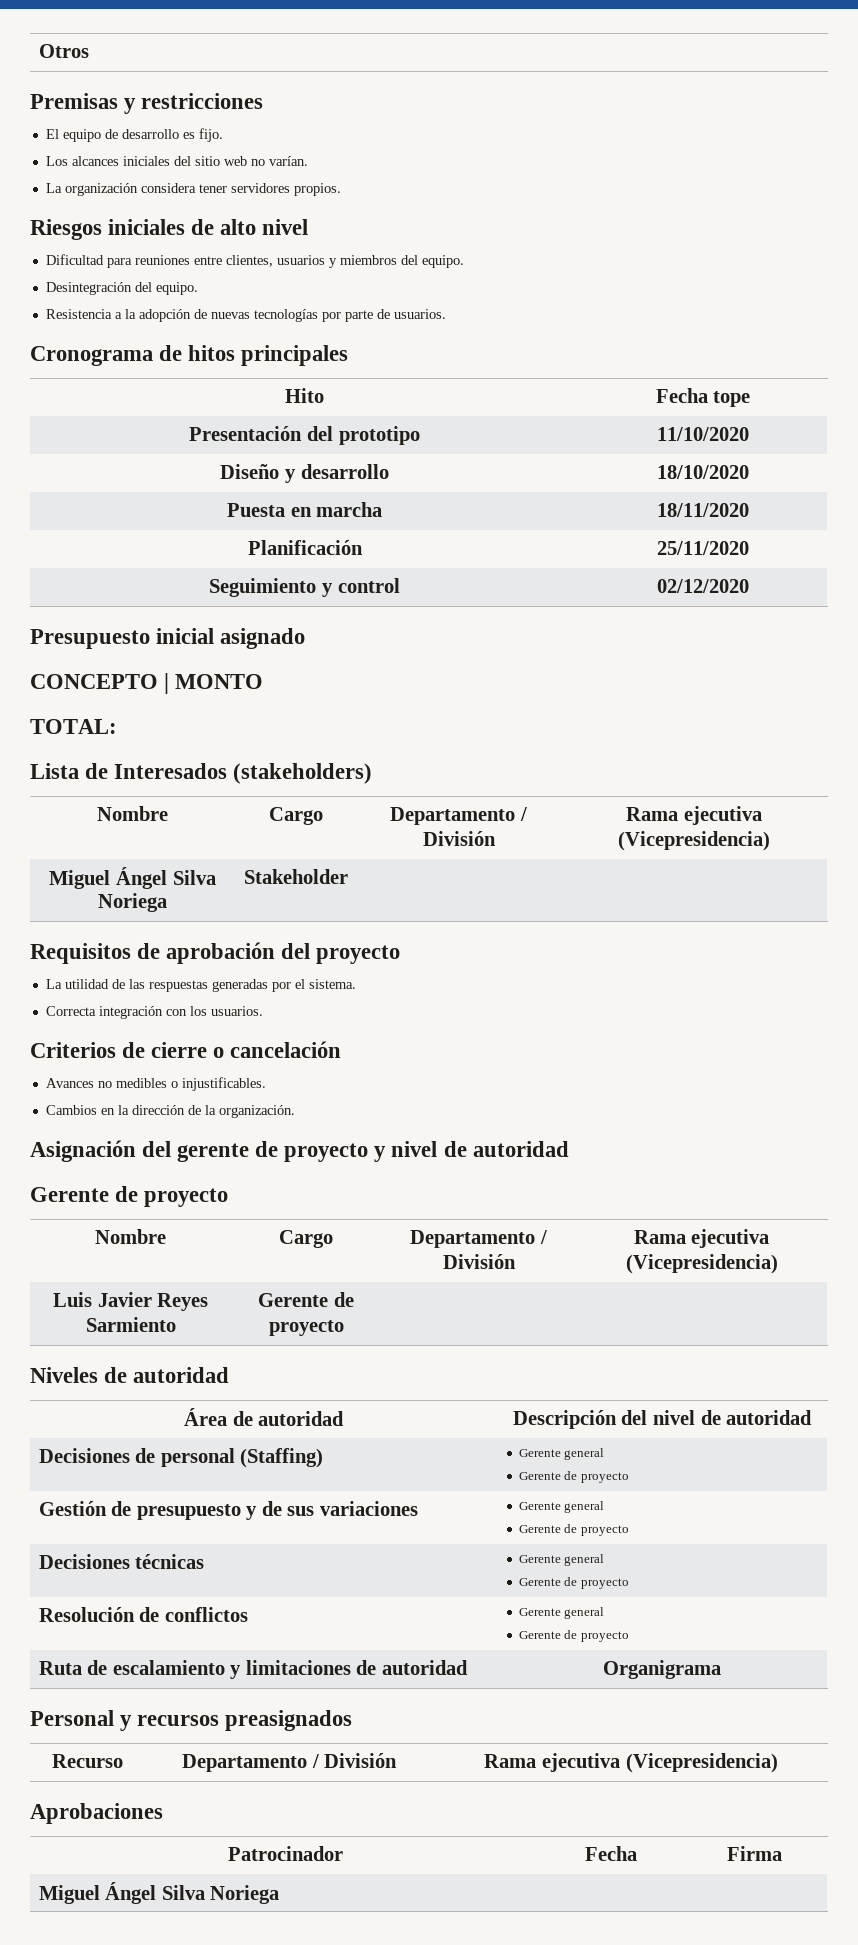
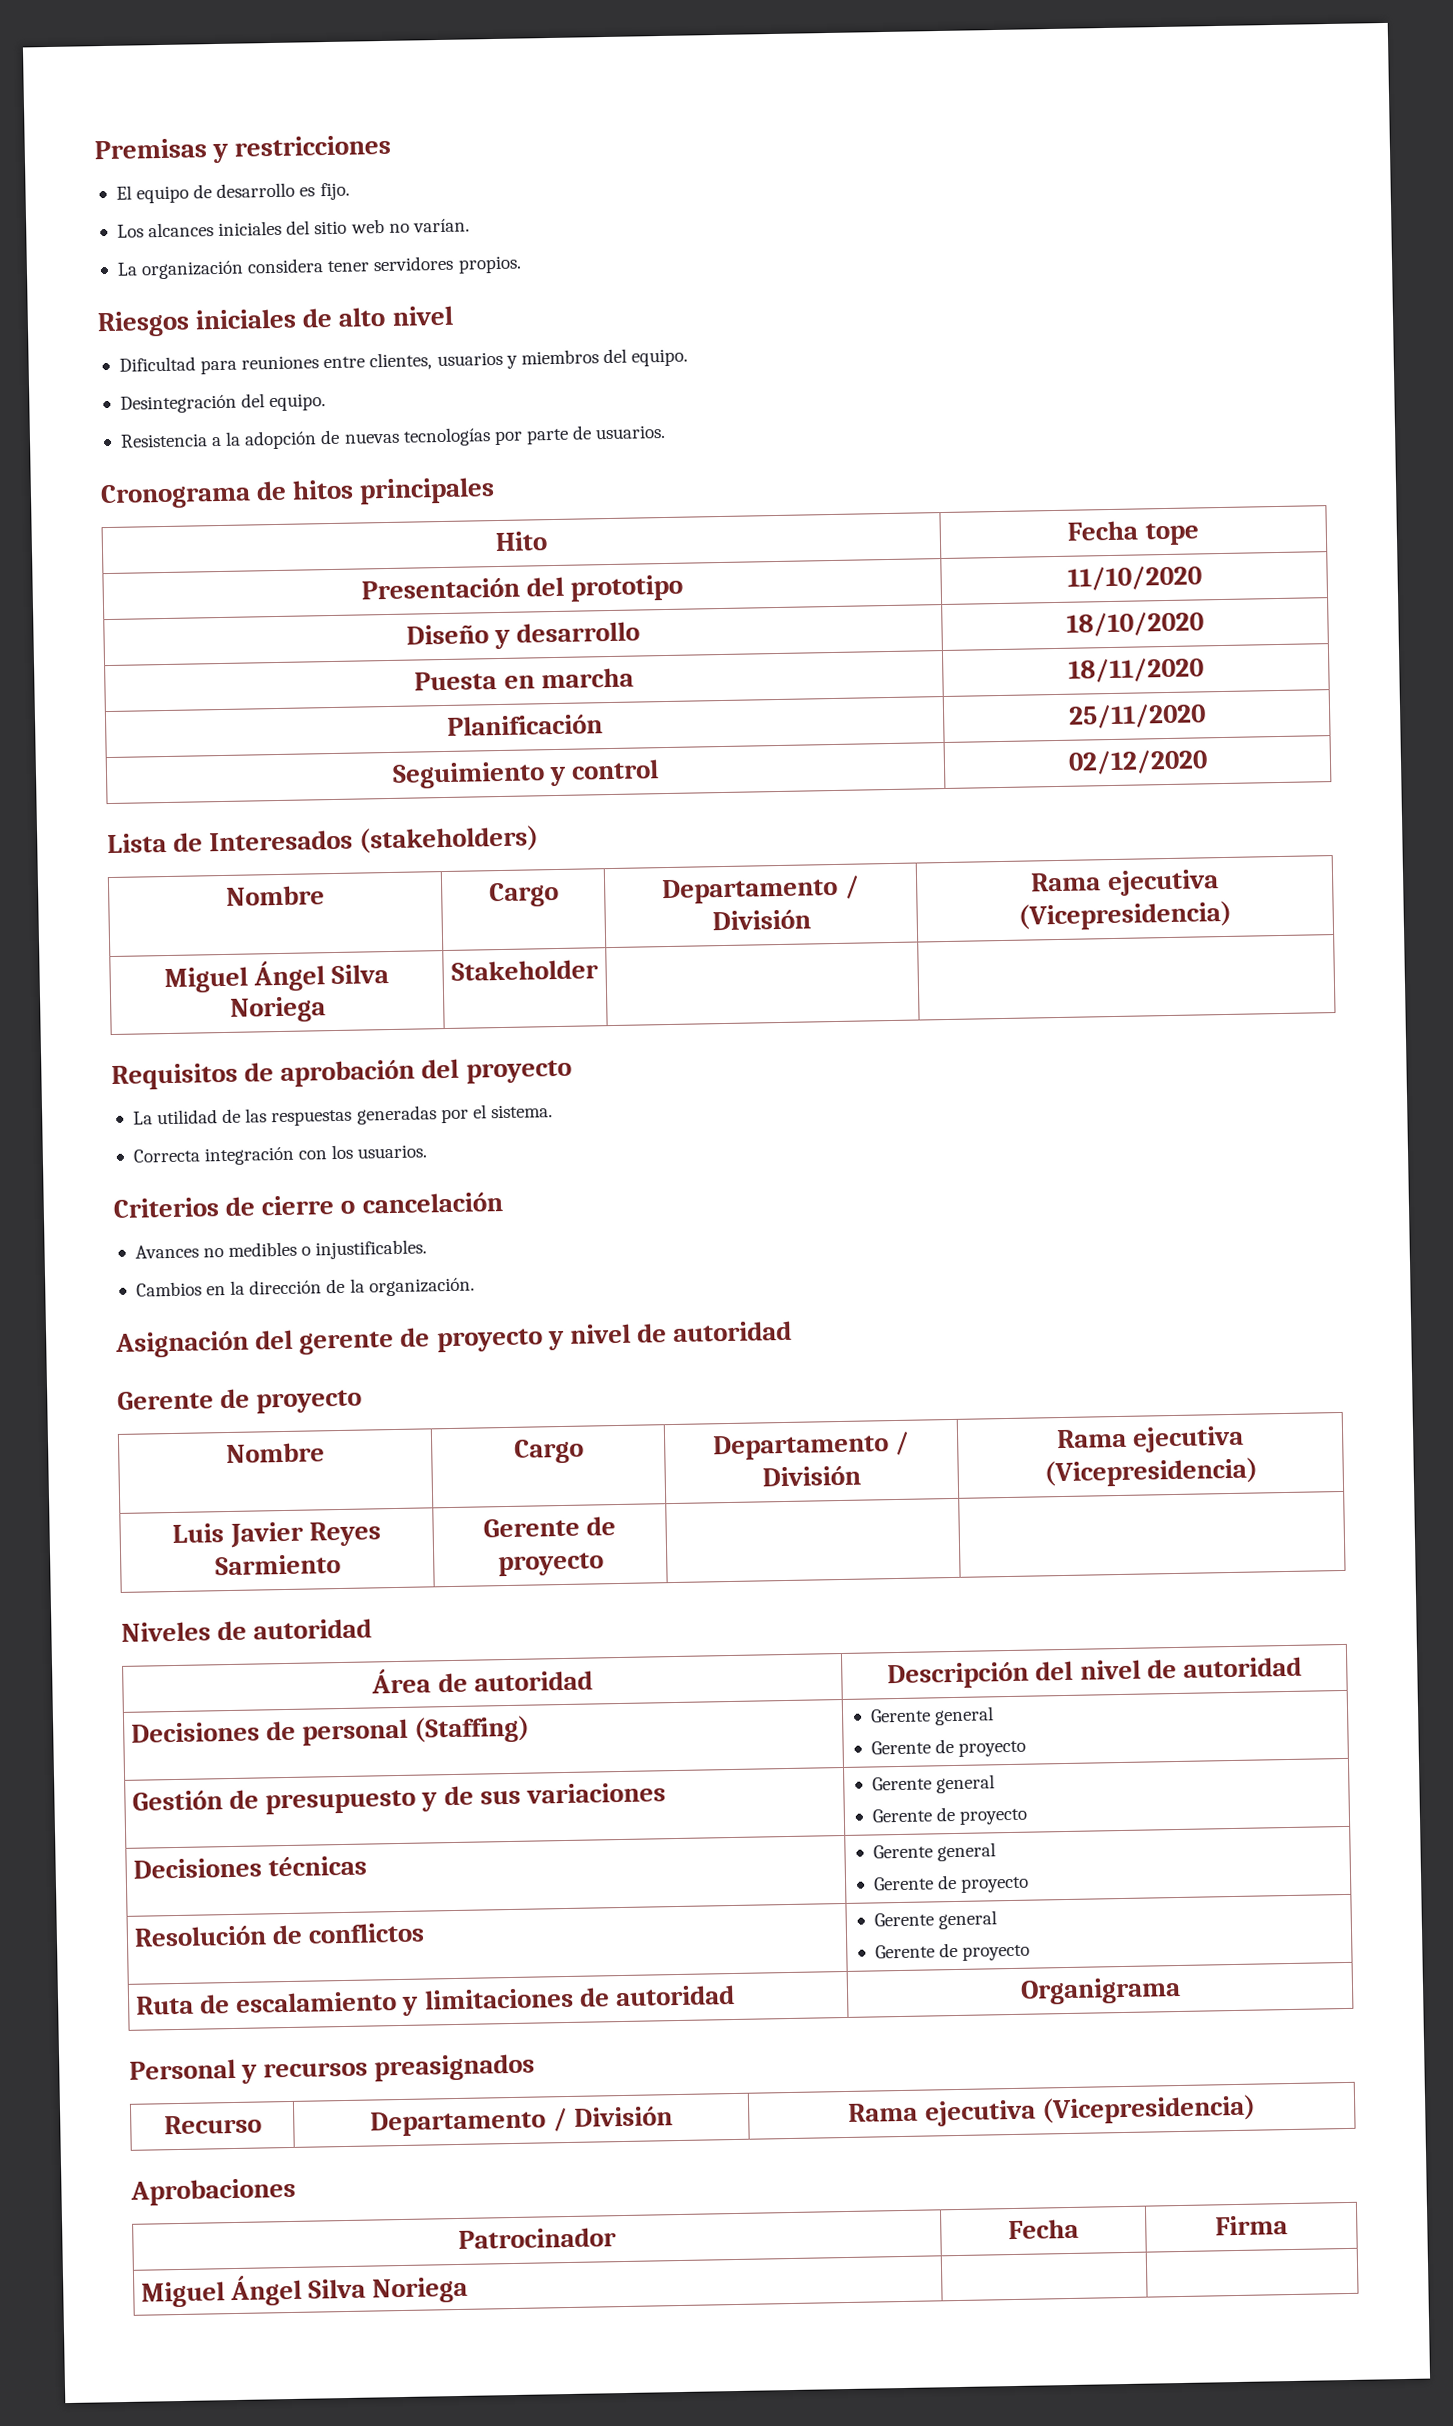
- Otros
- Presupuesto inicial asignado
- CONCEPTO | MONTO
- TOTAL:

